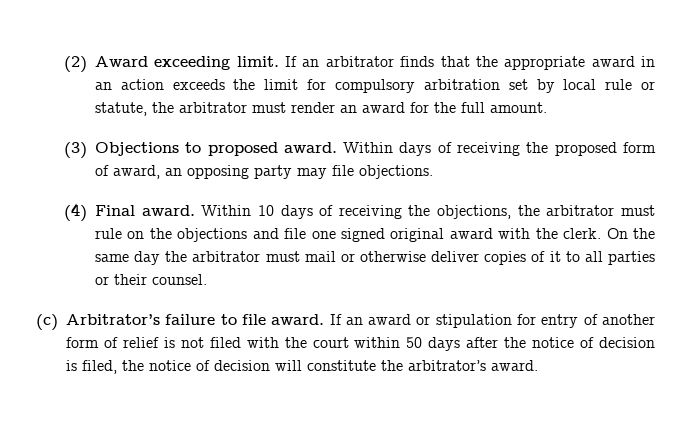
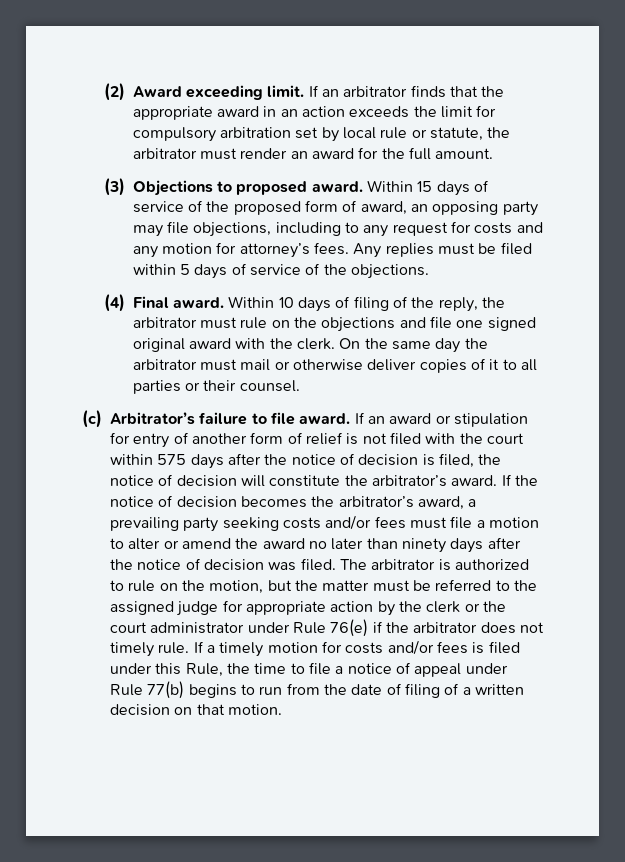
- Within days of receiving the proposed form of award, an opposing party may file objections.
+ Within 15 days of service of the proposed form of award, an opposing party may file objections, including to any request for costs and any motion for attorney’s fees. Any replies must be filed within 5 days of service of the objections.
- Within 10 days of receiving the objections, the arbitrator must rule on the objections and file one signed original award with the clerk.
+ Within 10 days of filing of the reply, the arbitrator must rule on the objections and file one signed original award with the clerk.
- If an award or stipulation for entry of another form of relief is not filed with the court within 50 days after the notice of decision is filed, the notice of decision will constitute the arbitrator’s award.
+ If an award or stipulation for entry of another form of relief is not filed with the court within 575 days after the notice of decision is filed, the notice of decision will constitute the arbitrator’s award.
+ If the notice of decision becomes the arbitrator’s award, a prevailing party seeking costs and/or fees must file a motion to alter or amend the award no later than ninety days after the notice of decision was filed. The arbitrator is authorized to rule on the motion, but the matter must be referred to the assigned judge for appropriate action by the clerk or the court administrator under Rule 76(e) if the arbitrator does not timely rule. If a timely motion for costs and/or fees is filed under this Rule, the time to file a notice of appeal under Rule 77(b) begins to run from the date of filing of a written decision on that motion.

